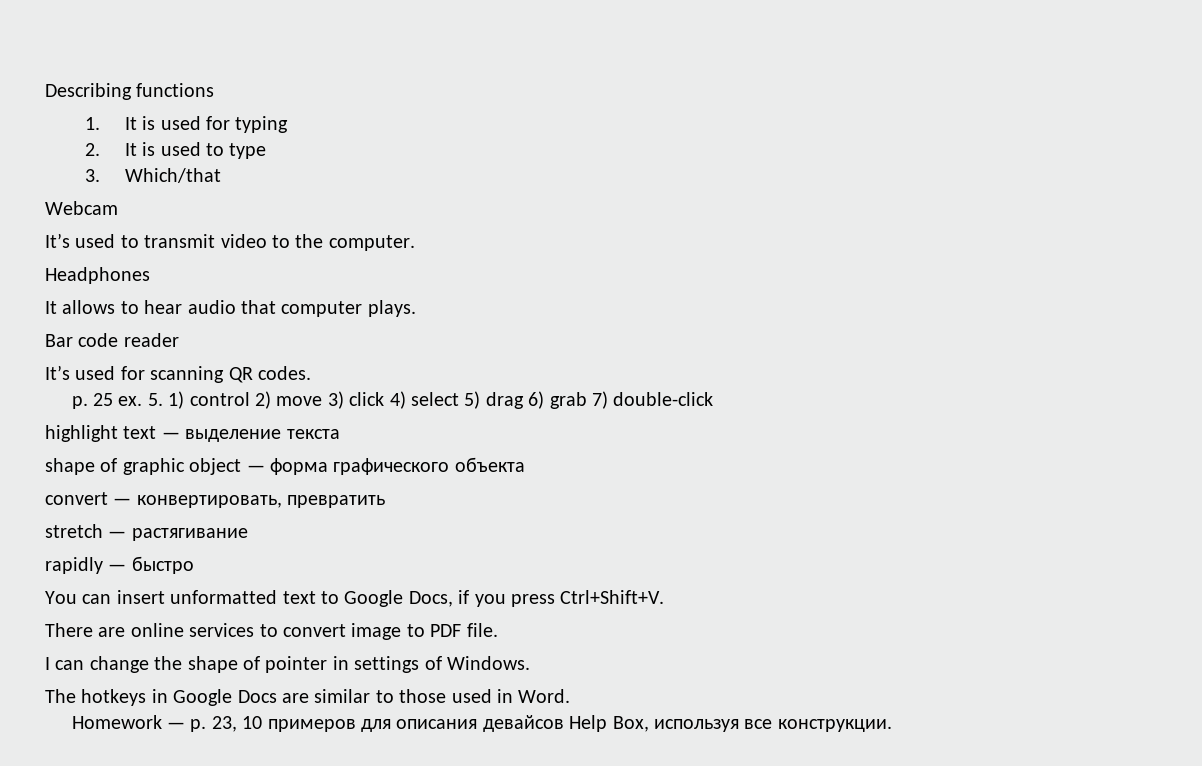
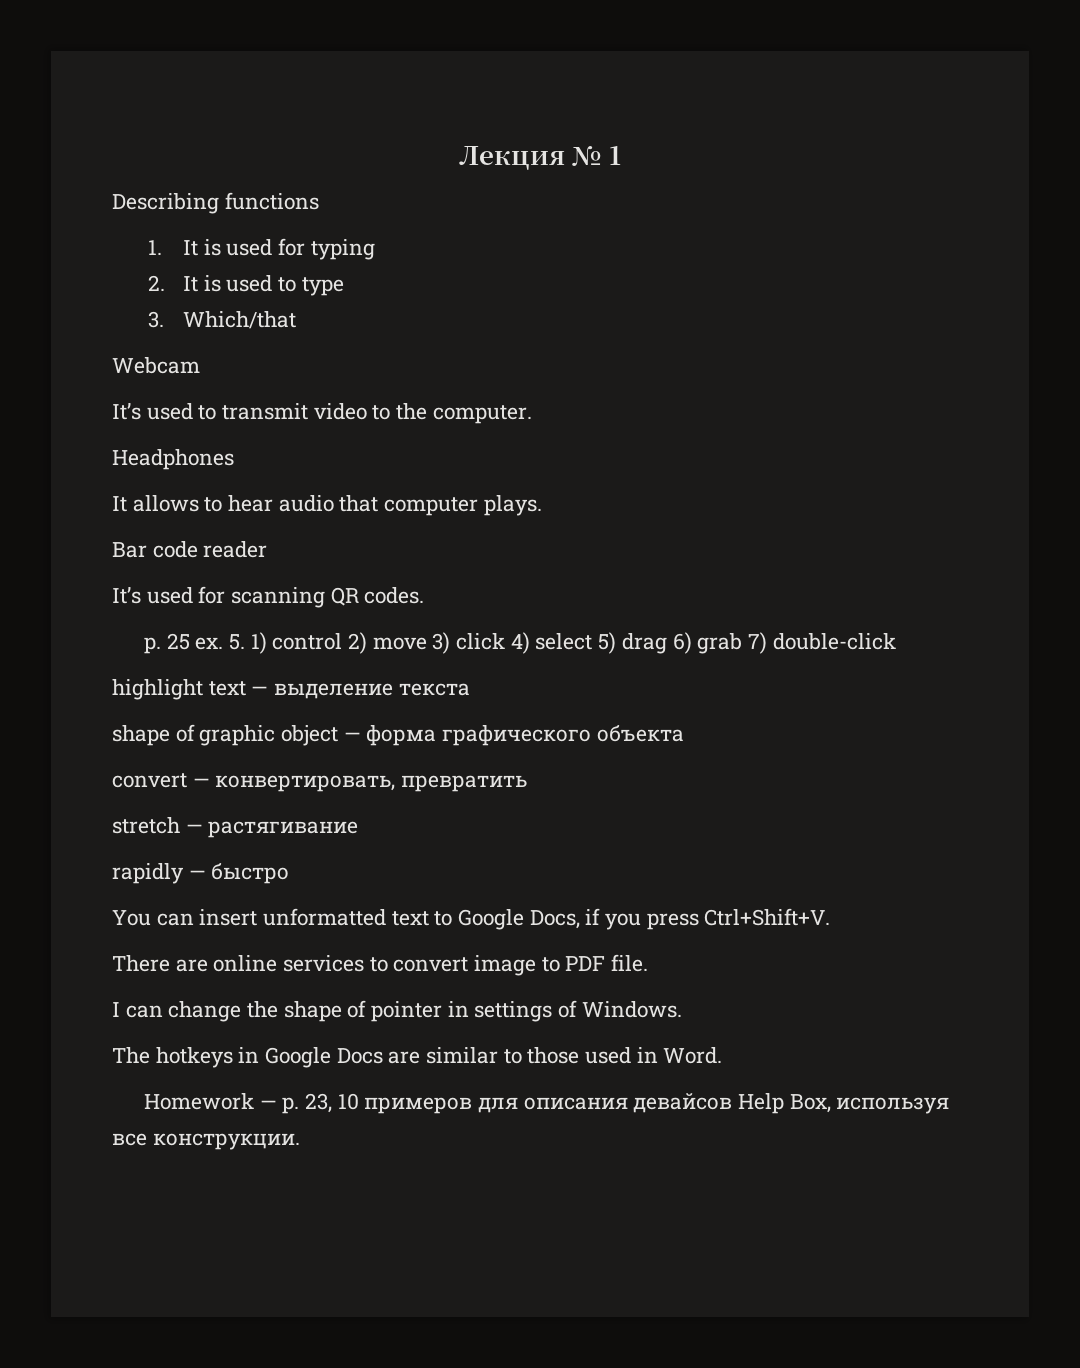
+ Лекция № 1

